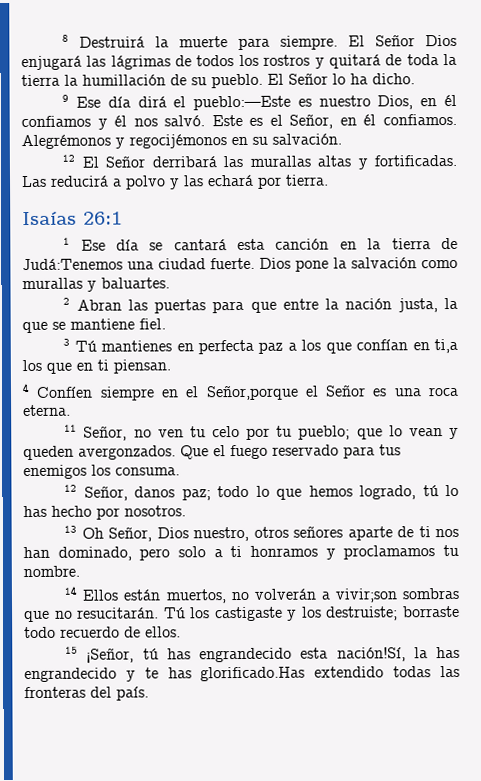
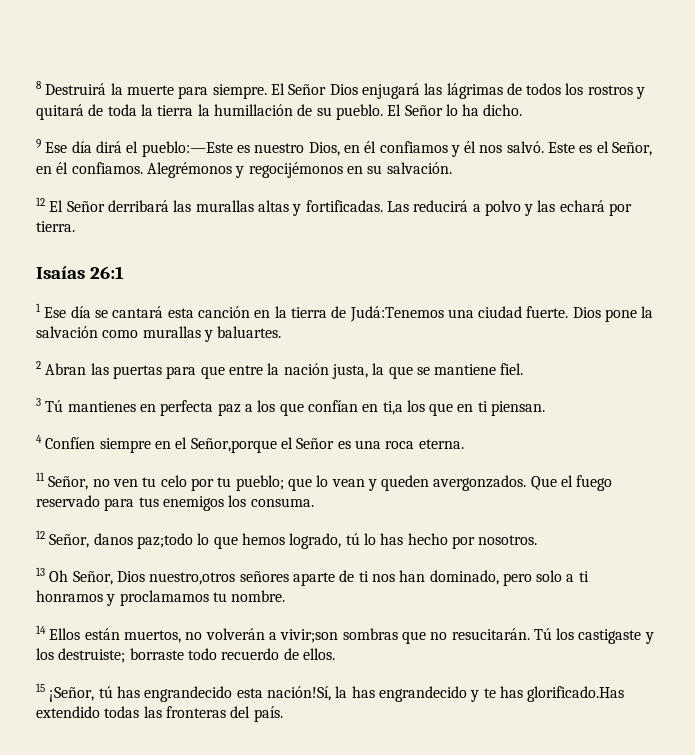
- 12 Señor, danos paz; todo lo que hemos logrado, tú lo has hecho por nosotros.
+ 12 Señor, danos paz;todo lo que hemos logrado, tú lo has hecho por nosotros.
- 13 Oh Señor, Dios nuestro, otros señores aparte de ti nos han dominado, pero solo a ti honramos y proclamamos tu nombre.
+ 13 Oh Señor, Dios nuestro,otros señores aparte de ti nos han dominado, pero solo a ti honramos y proclamamos tu nombre.

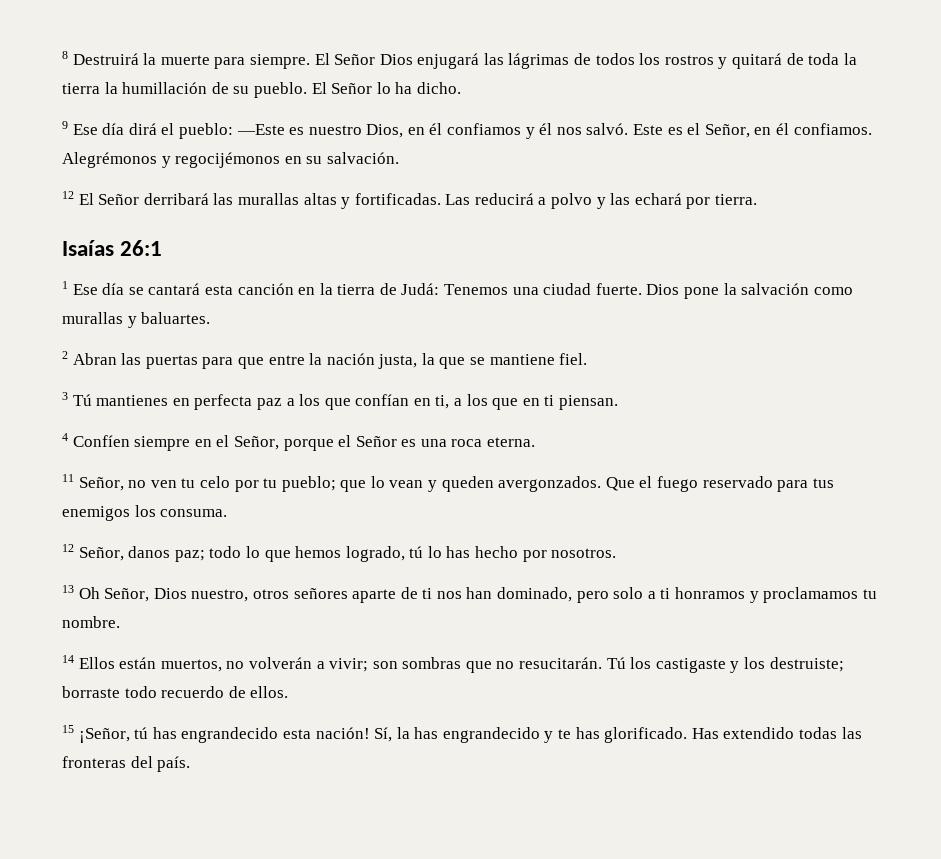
- 9 Ese día dirá el pueblo:—Este es nuestro Dios, en él confiamos y él nos salvó.
+ 9 Ese día dirá el pueblo: —Este es nuestro Dios, en él confiamos y él nos salvó.
- 1 Ese día se cantará esta canción en la tierra de Judá:Tenemos una ciudad fuerte.
+ 1 Ese día se cantará esta canción en la tierra de Judá: Tenemos una ciudad fuerte.
- 3 Tú mantienes en perfecta paz a los que confían en ti,a los que en ti piensan.
+ 3 Tú mantienes en perfecta paz a los que confían en ti, a los que en ti piensan.
- 4 Confíen siempre en el Señor,porque el Señor es una roca eterna.
+ 4 Confíen siempre en el Señor, porque el Señor es una roca eterna.
- 12 Señor, danos paz;todo lo que hemos logrado, tú lo has hecho por nosotros.
+ 12 Señor, danos paz; todo lo que hemos logrado, tú lo has hecho por nosotros.
- 13 Oh Señor, Dios nuestro,otros señores aparte de ti nos han dominado, pero solo a ti honramos y proclamamos tu nombre.
+ 13 Oh Señor, Dios nuestro, otros señores aparte de ti nos han dominado, pero solo a ti honramos y proclamamos tu nombre.
- 14 Ellos están muertos, no volverán a vivir;son sombras que no resucitarán.
+ 14 Ellos están muertos, no volverán a vivir; son sombras que no resucitarán.
- 15 ¡Señor, tú has engrandecido esta nación!Sí, la has engrandecido y te has glorificado.Has extendido todas las fronteras del país.
+ 15 ¡Señor, tú has engrandecido esta nación! Sí, la has engrandecido y te has glorificado. Has extendido todas las fronteras del país.

